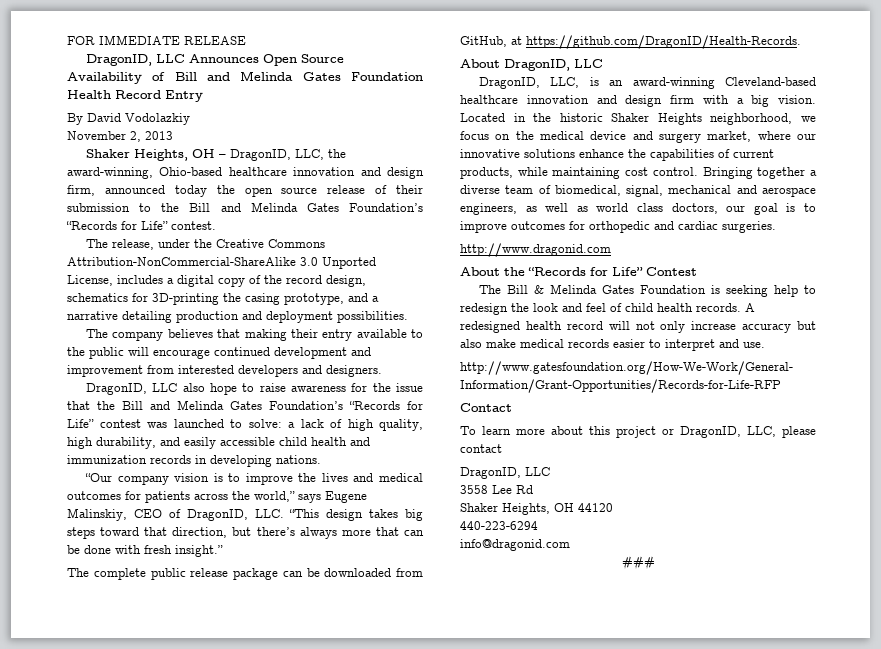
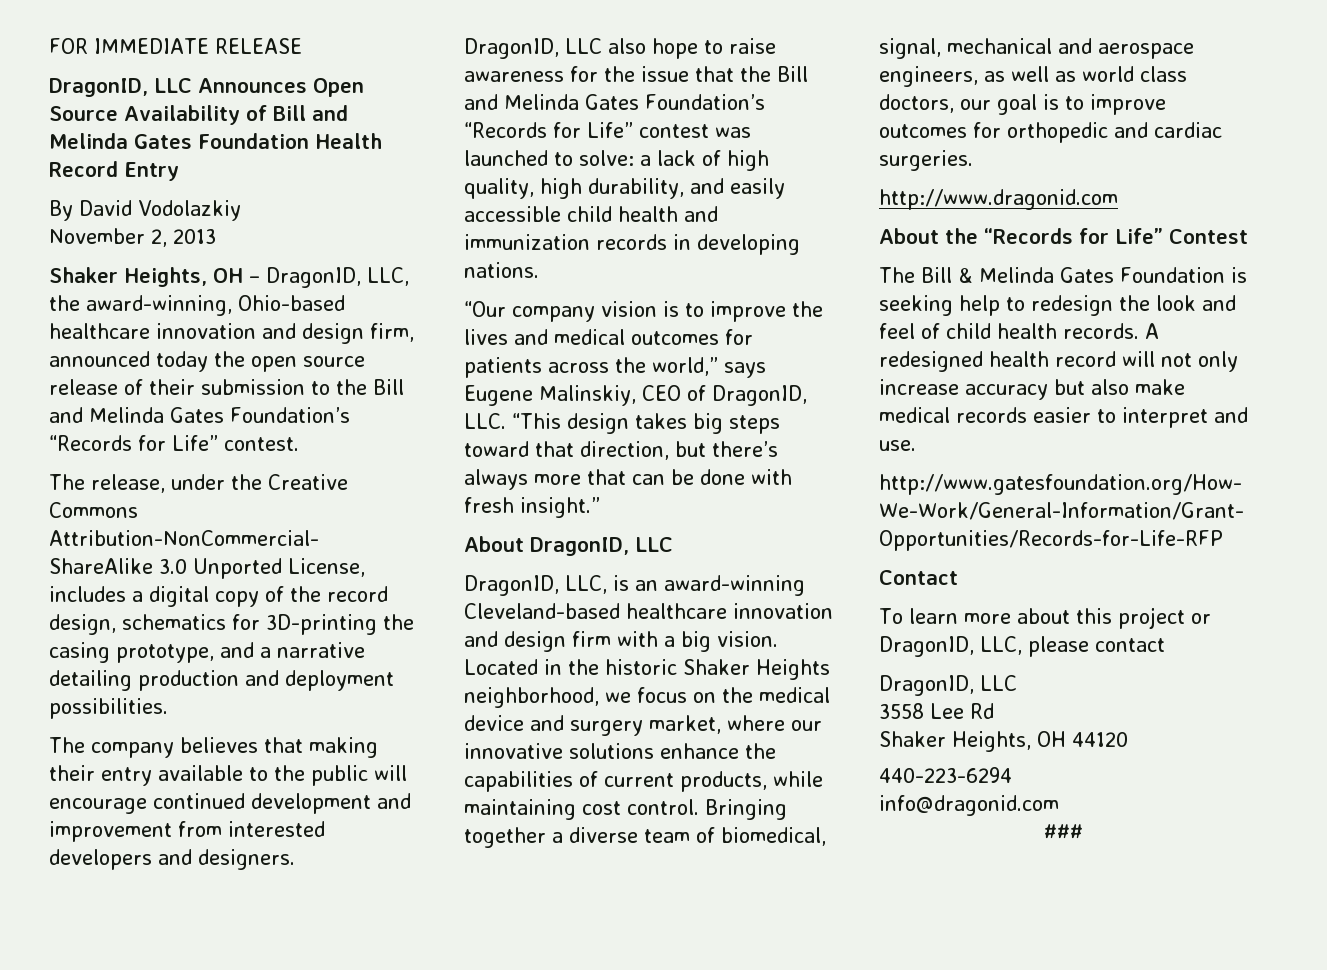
- The complete public release package can be downloaded from GitHub, at https://github.com/DragonID/Health-Records.

